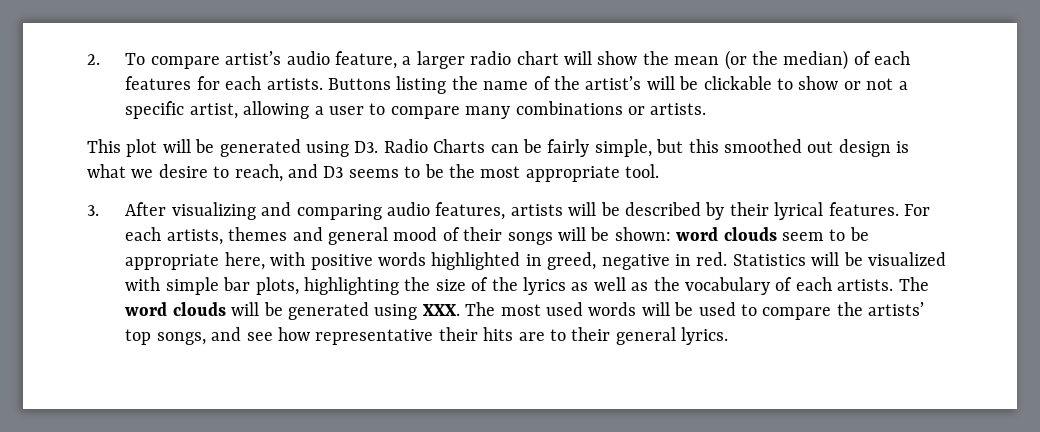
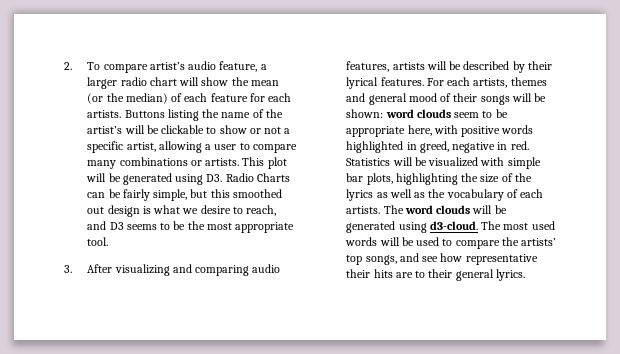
- 2. To compare artist’s audio feature, a larger radio chart will show the mean (or the median) of each features for each artists.
+ 2. To compare artist’s audio feature, a larger radio chart will show the mean (or the median) of each feature for each artists.
- Buttons listing the name of the artist’s will be clickable to show or not a specific artist, allowing a user to compare many combinations or artists.
- This plot will be generated using D3. Radio Charts can be fairly simple, but this smoothed out design is what we desire to reach, and D3 seems to be the most appropriate tool.
+ Buttons listing the name of the artist’s will be clickable to show or not a specific artist, allowing a user to compare many combinations or artists. This plot will be generated using D3. Radio Charts can be fairly simple, but this smoothed out design is what we desire to reach, and D3 seems to be the most appropriate tool.
- The word clouds will be generated using XXX. The most used words will be used to compare the artists’ top songs, and see how representative their hits are to their general lyrics.
+ The word clouds will be generated using d3-cloud. The most used words will be used to compare the artists’ top songs, and see how representative their hits are to their general lyrics.

